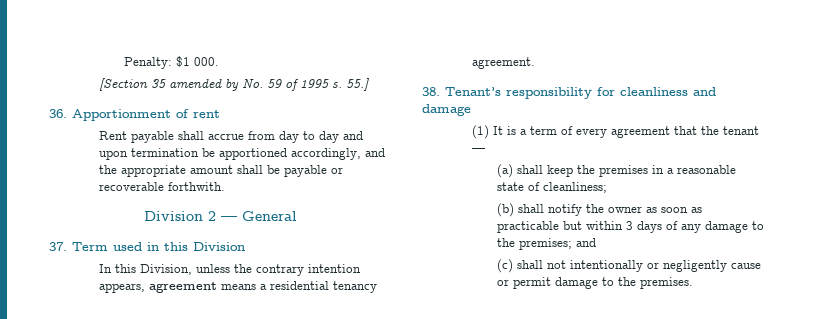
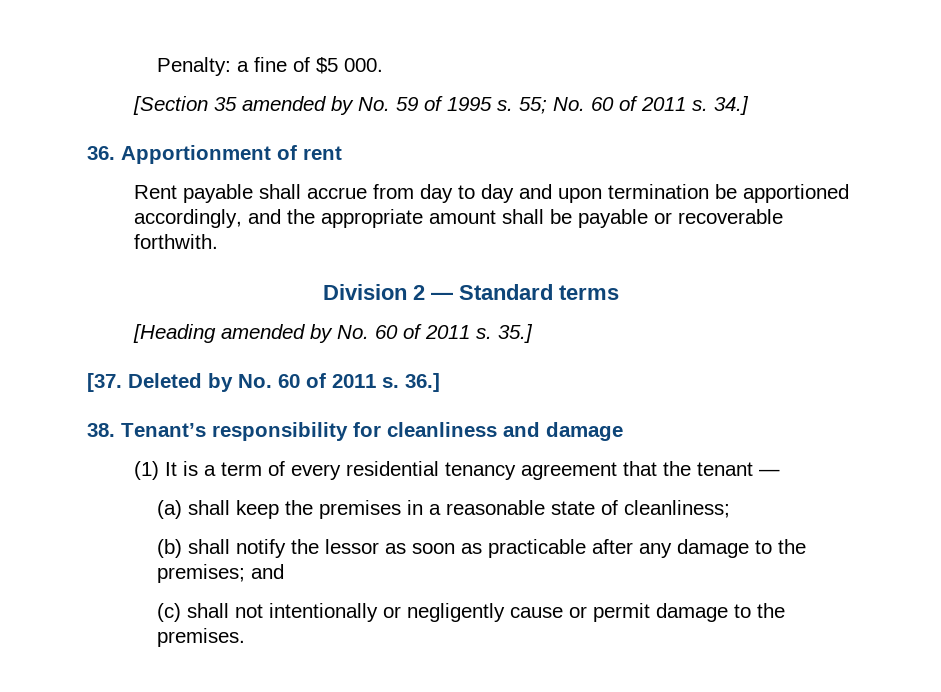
- Penalty: $1 000.
+ Penalty: a fine of $5 000.
- 55.]
+ 55; No. 60 of 2011 s. 34.]
- Division 2 — General
- 37. Term used in this Division
- In this Division, unless the contrary intention appears, agreement means a residential tenancy agreement.
+ Division 2 — Standard terms
+ [Heading amended by No. 60 of 2011 s. 35.]
+ [37. Deleted by No. 60 of 2011 s. 36.]
- (1) It is a term of every agreement that the tenant —
+ (1) It is a term of every residential tenancy agreement that the tenant —
- (b) shall notify the owner as soon as practicable but within 3 days of any damage to the premises; and
+ (b) shall notify the lessor as soon as practicable after any damage to the premises; and

